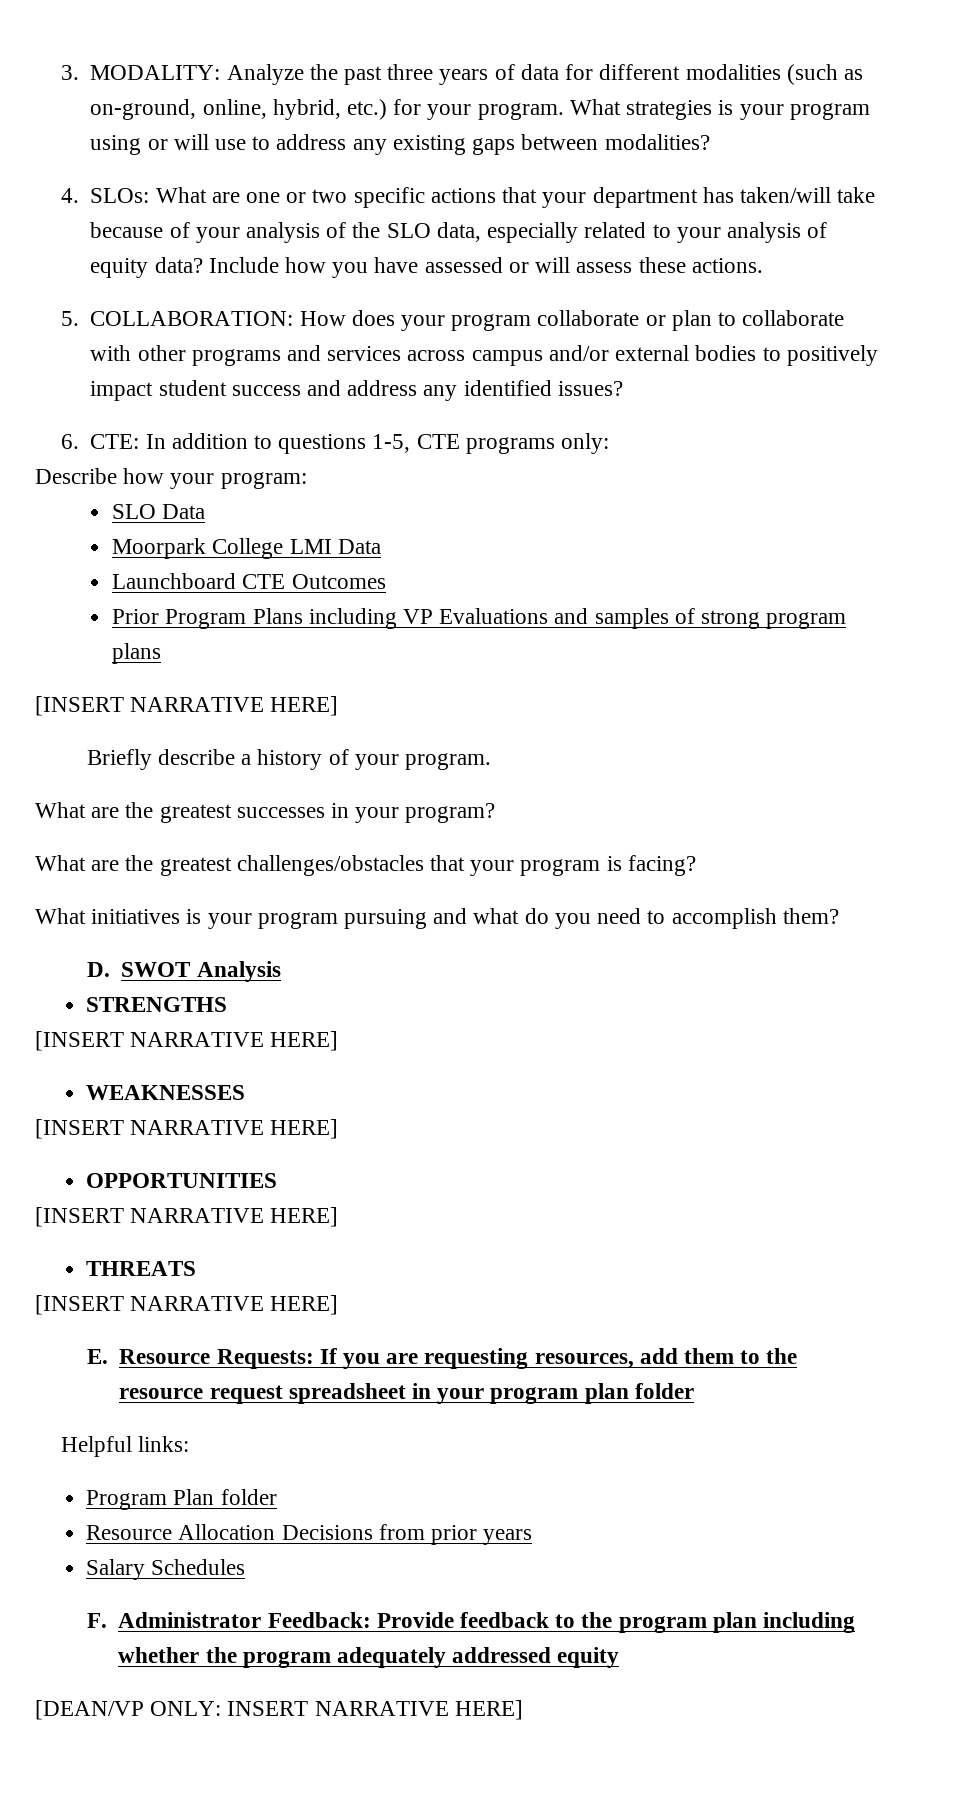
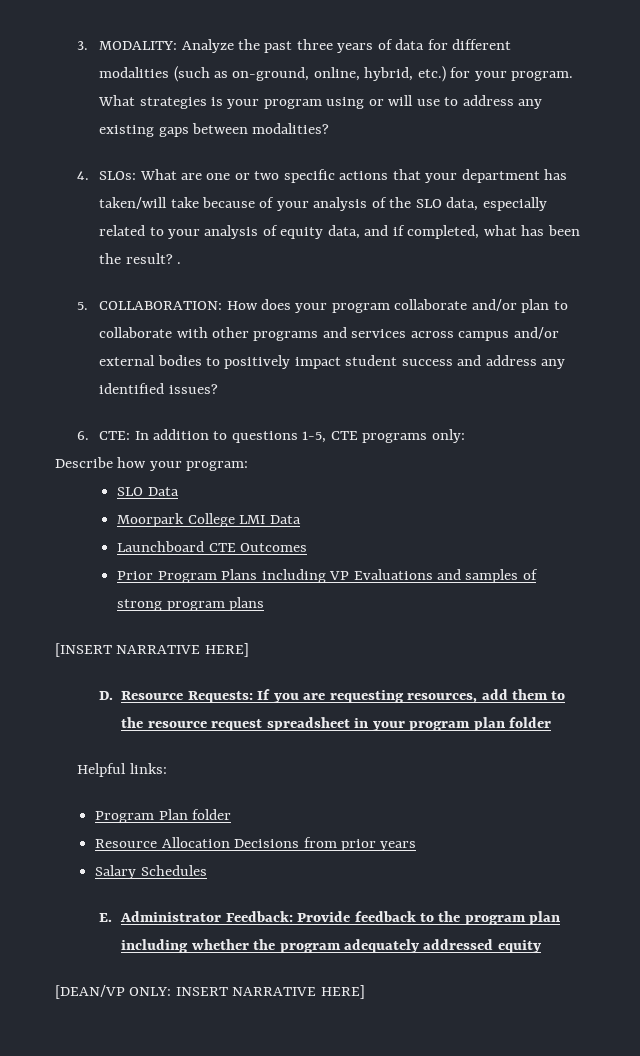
- 4. SLOs: What are one or two specific actions that your department has taken/will take because of your analysis of the SLO data, especially related to your analysis of equity data? Include how you have assessed or will assess these actions.
+ 4. SLOs: What are one or two specific actions that your department has taken/will take because of your analysis of the SLO data, especially related to your analysis of equity data, and if completed, what has been the result? .
- 5. COLLABORATION: How does your program collaborate or plan to collaborate with other programs and services across campus and/or external bodies to positively impact student success and address any identified issues?
+ 5. COLLABORATION: How does your program collaborate and/or plan to collaborate with other programs and services across campus and/or external bodies to positively impact student success and address any identified issues?
- Briefly describe a history of your program.
- What are the greatest successes in your program?
- What are the greatest challenges/obstacles that your program is facing?
- What initiatives is your program pursuing and what do you need to accomplish them?
- D. SWOT Analysis
- STRENGTHS
- [INSERT NARRATIVE HERE]
- WEAKNESSES
- [INSERT NARRATIVE HERE]
- OPPORTUNITIES
- [INSERT NARRATIVE HERE]
- THREATS
- [INSERT NARRATIVE HERE]
- E. Resource Requests: If you are requesting resources, add them to the resource request spreadsheet in your program plan folder
+ D. Resource Requests: If you are requesting resources, add them to the resource request spreadsheet in your program plan folder
- F. Administrator Feedback: Provide feedback to the program plan including whether the program adequately addressed equity
+ E. Administrator Feedback: Provide feedback to the program plan including whether the program adequately addressed equity

